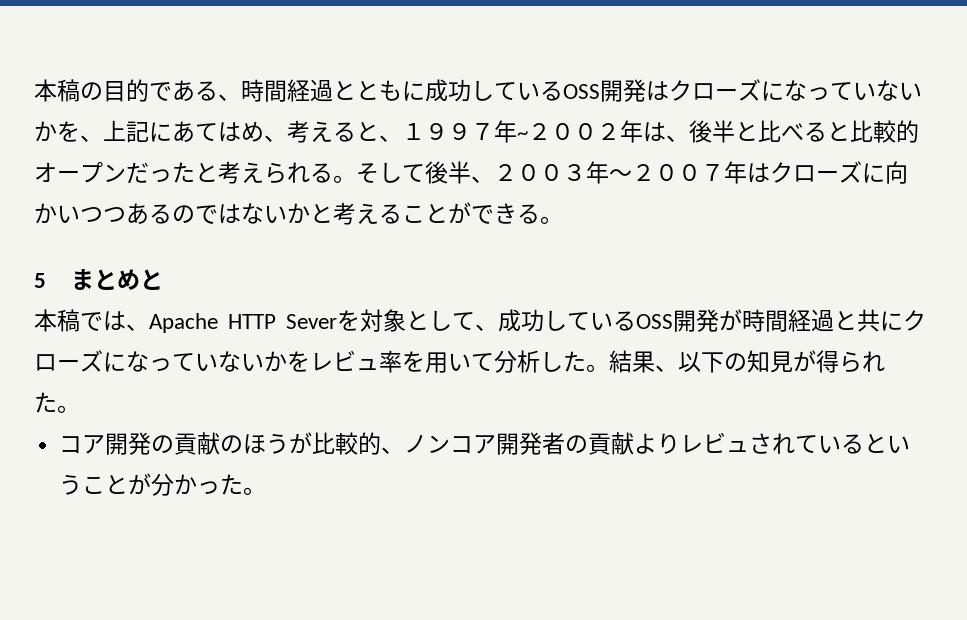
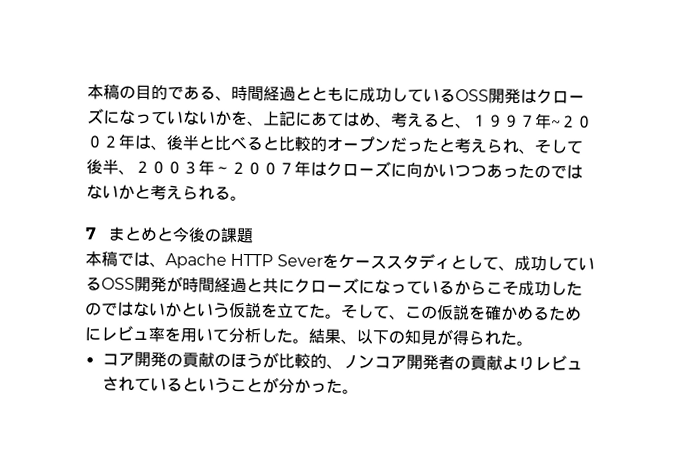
- 本稿の目的である、時間経過とともに成功しているOSS開発はクローズになっていないかを、上記にあてはめ、考えると、１９９７年~２００２年は、後半と比べると比較的オープンだったと考えられる。そして後半、２００３年～２００７年はクローズに向かいつつあるのではないかと考えることができる。
+ 本稿の目的である、時間経過とともに成功しているOSS開発はクローズになっていないかを、上記にあてはめ、考えると、１９９７年~２００２年は、後半と比べると比較的オープンだったと考えられ、そして後半、２００３年～２００７年はクローズに向かいつつあったのではないかと考えられる。
- 5まとめと
+ 7まとめと今後の課題
- 本稿では、Apache HTTP Severを対象として、成功しているOSS開発が時間経過と共にクローズになっていないかをレビュ率を用いて分析した。
+ 本稿では、Apache HTTP Severをケーススタディとして、成功しているOSS開発が時間経過と共にクローズになっているからこそ成功したのではないかという仮説を立てた。そして、この仮説を確かめるためにレビュ率を用いて分析した。

